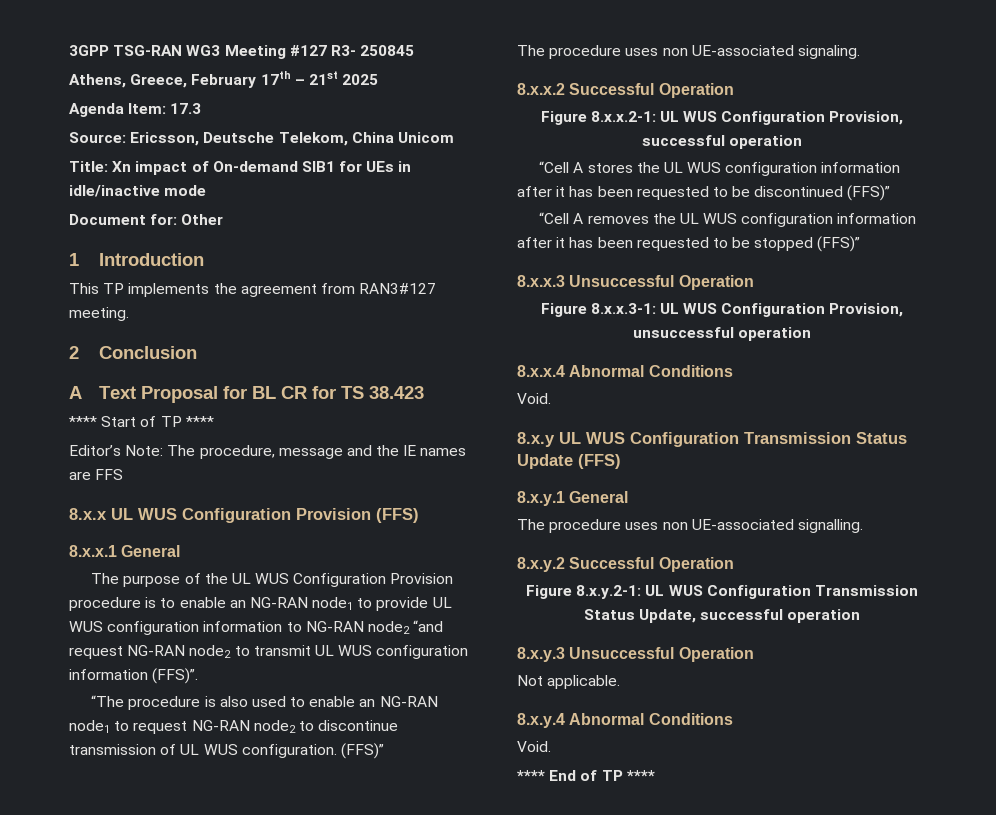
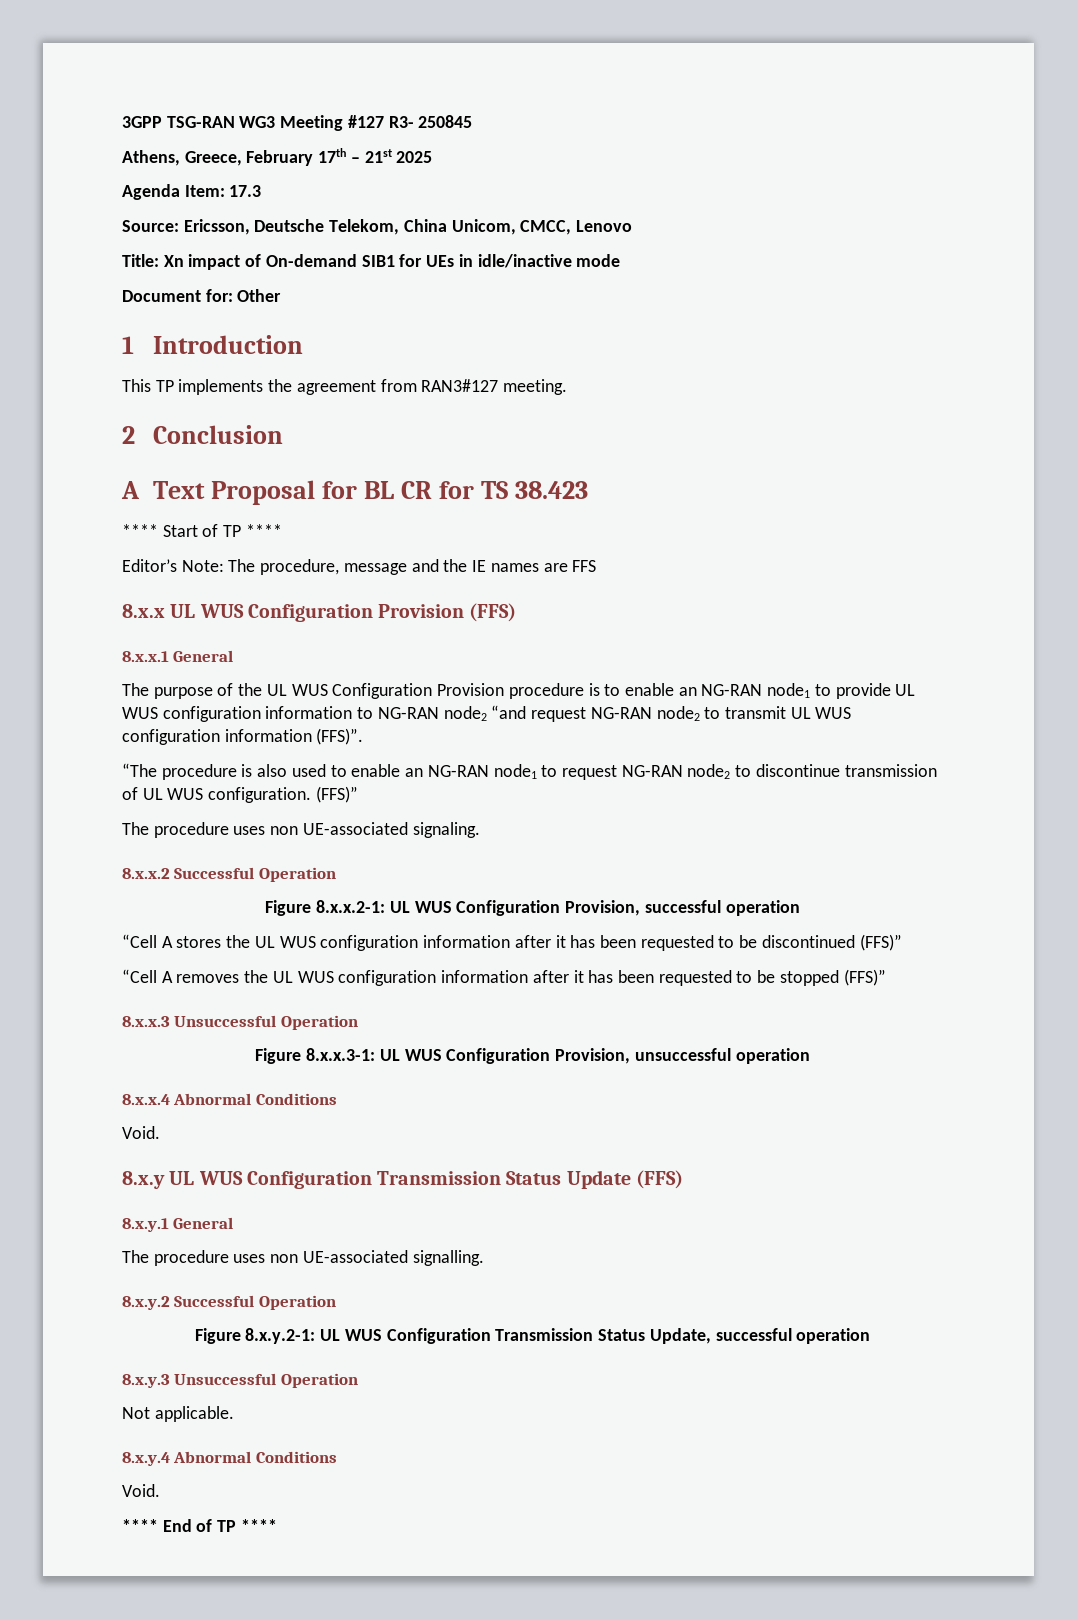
- Source: Ericsson, Deutsche Telekom, China Unicom
+ Source: Ericsson, Deutsche Telekom, China Unicom, CMCC, Lenovo

